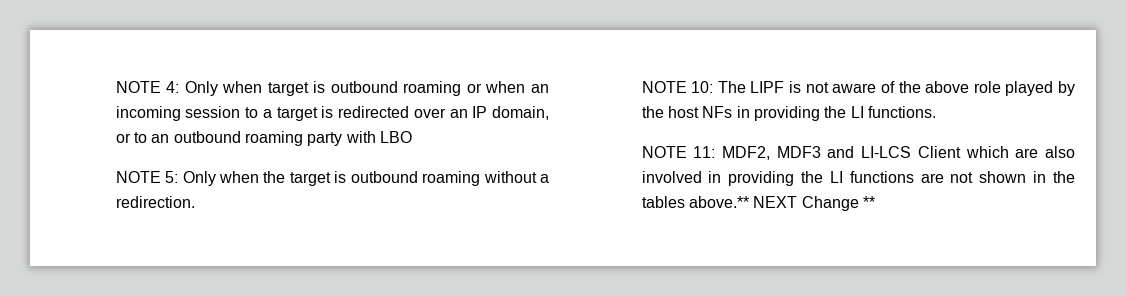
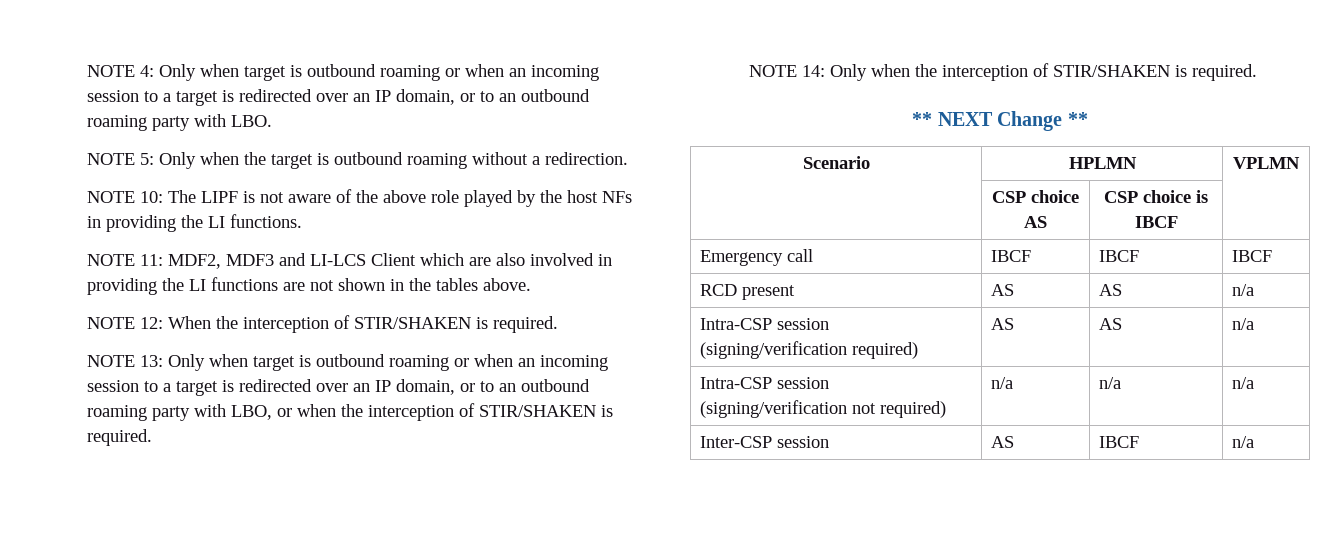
- NOTE 4: Only when target is outbound roaming or when an incoming session to a target is redirected over an IP domain, or to an outbound roaming party with LBO
+ NOTE 4: Only when target is outbound roaming or when an incoming session to a target is redirected over an IP domain, or to an outbound roaming party with LBO.
- NOTE 11: MDF2, MDF3 and LI-LCS Client which are also involved in providing the LI functions are not shown in the tables above.** NEXT Change **
+ NOTE 11: MDF2, MDF3 and LI-LCS Client which are also involved in providing the LI functions are not shown in the tables above.
+ NOTE 12: When the interception of STIR/SHAKEN is required.
+ NOTE 13: Only when target is outbound roaming or when an incoming session to a target is redirected over an IP domain, or to an outbound roaming party with LBO, or when the interception of STIR/SHAKEN is required.
+ NOTE 14: Only when the interception of STIR/SHAKEN is required.
+ ** NEXT Change **
+ Scenario | HPLMN | VPLMN
+ | CSP choice AS | CSP choice is IBCF |
+ Emergency call | IBCF | IBCF | IBCF
+ RCD present | AS | AS | n/a
+ Intra-CSP session (signing/verification required) | AS | AS | n/a
+ Intra-CSP session (signing/verification not required) | n/a | n/a | n/a
+ Inter-CSP session | AS | IBCF | n/a

